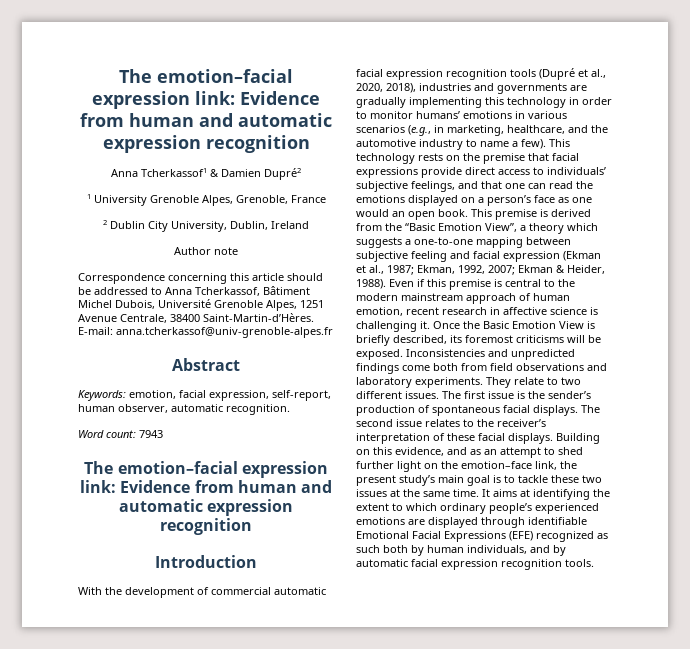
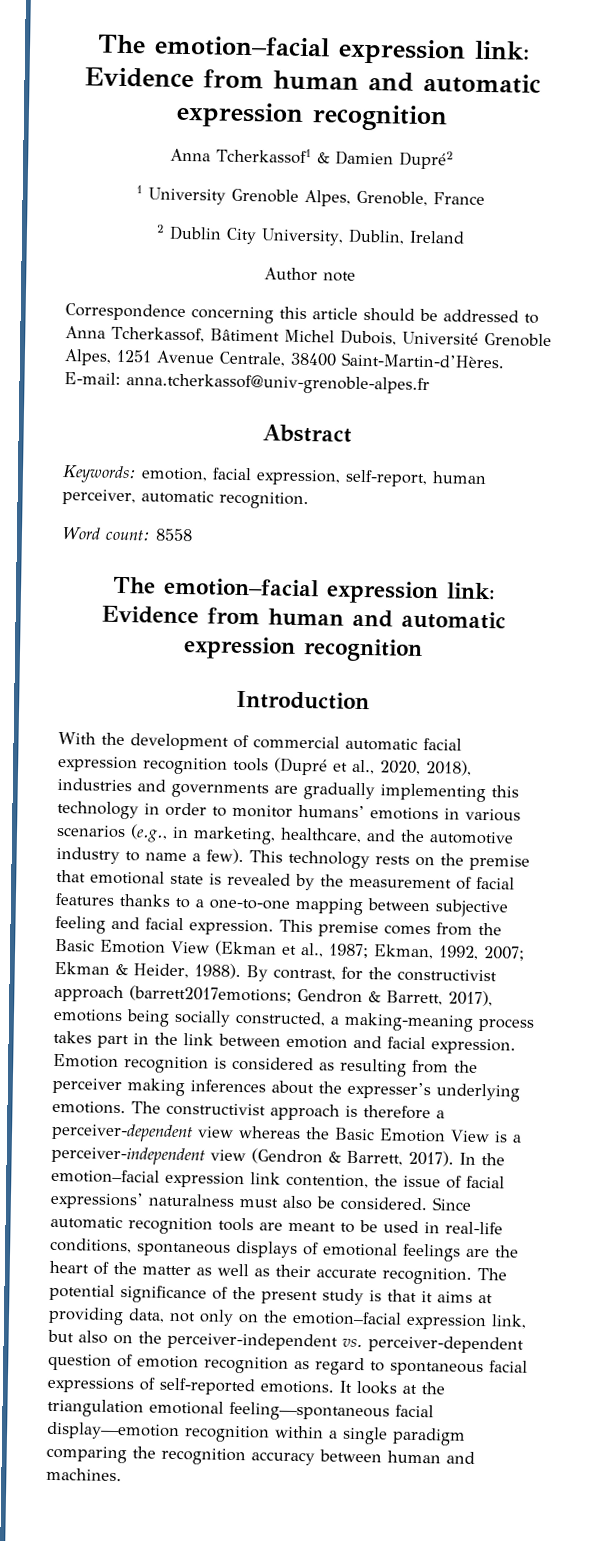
- Keywords: emotion, facial expression, self-report, human observer, automatic recognition.
+ Keywords: emotion, facial expression, self-report, human perceiver, automatic recognition.
- Word count: 7943
+ Word count: 8558
- This technology rests on the premise that facial expressions provide direct access to individuals’ subjective feelings, and that one can read the emotions displayed on a person’s face as one would an open book. This premise is derived from the “Basic Emotion View”, a theory which suggests a one-to-one mapping between subjective feeling and facial expression (Ekman et al., 1987; Ekman, 1992, 2007; Ekman & Heider, 1988).
+ This technology rests on the premise that emotional state is revealed by the measurement of facial features thanks to a one-to-one mapping between subjective feeling and facial expression. This premise comes from the Basic Emotion View (Ekman et al., 1987; Ekman, 1992, 2007; Ekman & Heider, 1988).
- Even if this premise is central to the modern mainstream approach of human emotion, recent research in affective science is challenging it. Once the Basic Emotion View is briefly described, its foremost criticisms will be exposed. Inconsistencies and unpredicted findings come both from field observations and laboratory experiments. They relate to two different issues. The first issue is the sender’s production of spontaneous facial displays. The second issue relates to the receiver’s interpretation of these facial displays. Building on this evidence, and as an attempt to shed further light on the emotion–face link, the present study’s main goal is to tackle these two issues at the same time. It aims at identifying the extent to which ordinary people’s experienced emotions are displayed through identifiable Emotional Facial Expressions (EFE) recognized as such both by human individuals, and by automatic facial expression recognition tools.
+ By contrast, for the constructivist approach (barrett2017emotions; Gendron & Barrett, 2017), emotions being socially constructed, a making-meaning process takes part in the link between emotion and facial expression. Emotion recognition is considered as resulting from the perceiver making inferences about the expresser’s underlying emotions. The constructivist approach is therefore a perceiver-dependent view whereas the Basic Emotion View is a perceiver-independent view (Gendron & Barrett, 2017). In the emotion–facial expression link contention, the issue of facial expressions’ naturalness must also be considered. Since automatic recognition tools are meant to be used in real-life conditions, spontaneous displays of emotional feelings are the heart of the matter as well as their accurate recognition. The potential significance of the present study is that it aims at providing data, not only on the emotion–facial expression link, but also on the perceiver-independent vs. perceiver-dependent question of emotion recognition as regard to spontaneous facial expressions of self-reported emotions. It looks at the triangulation emotional feeling—spontaneous facial display—emotion recognition within a single paradigm comparing the recognition accuracy between human and machines.

